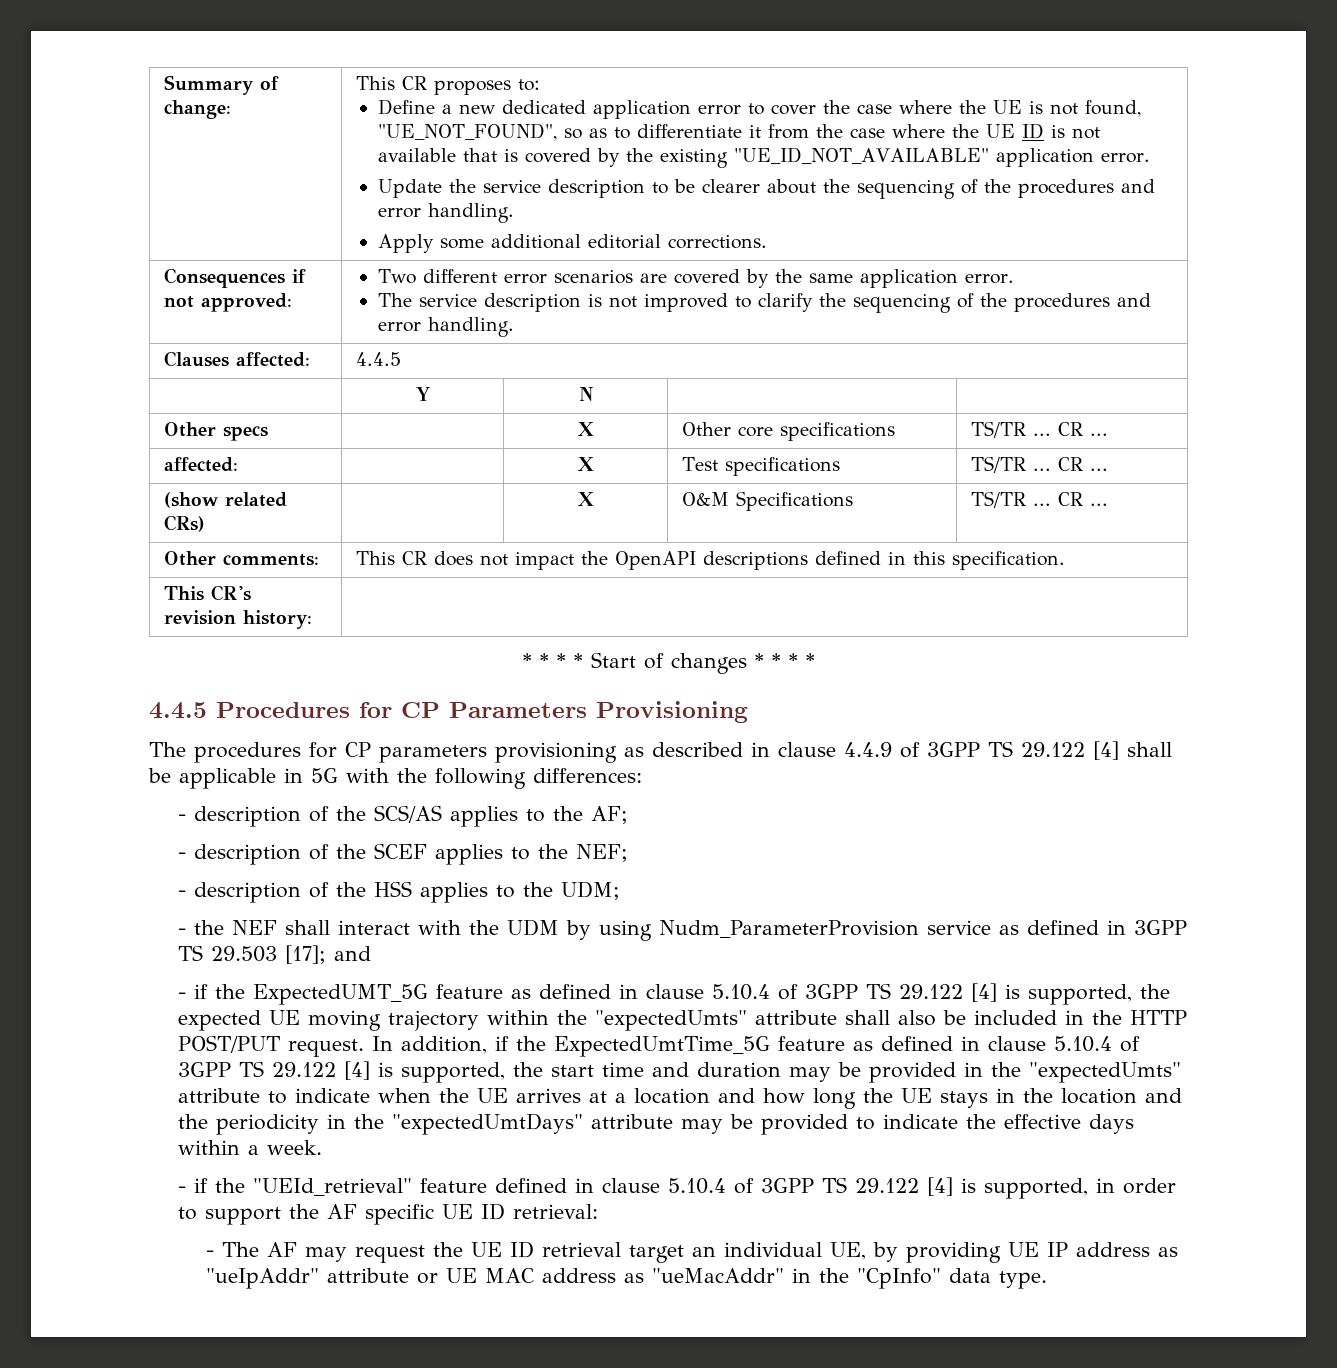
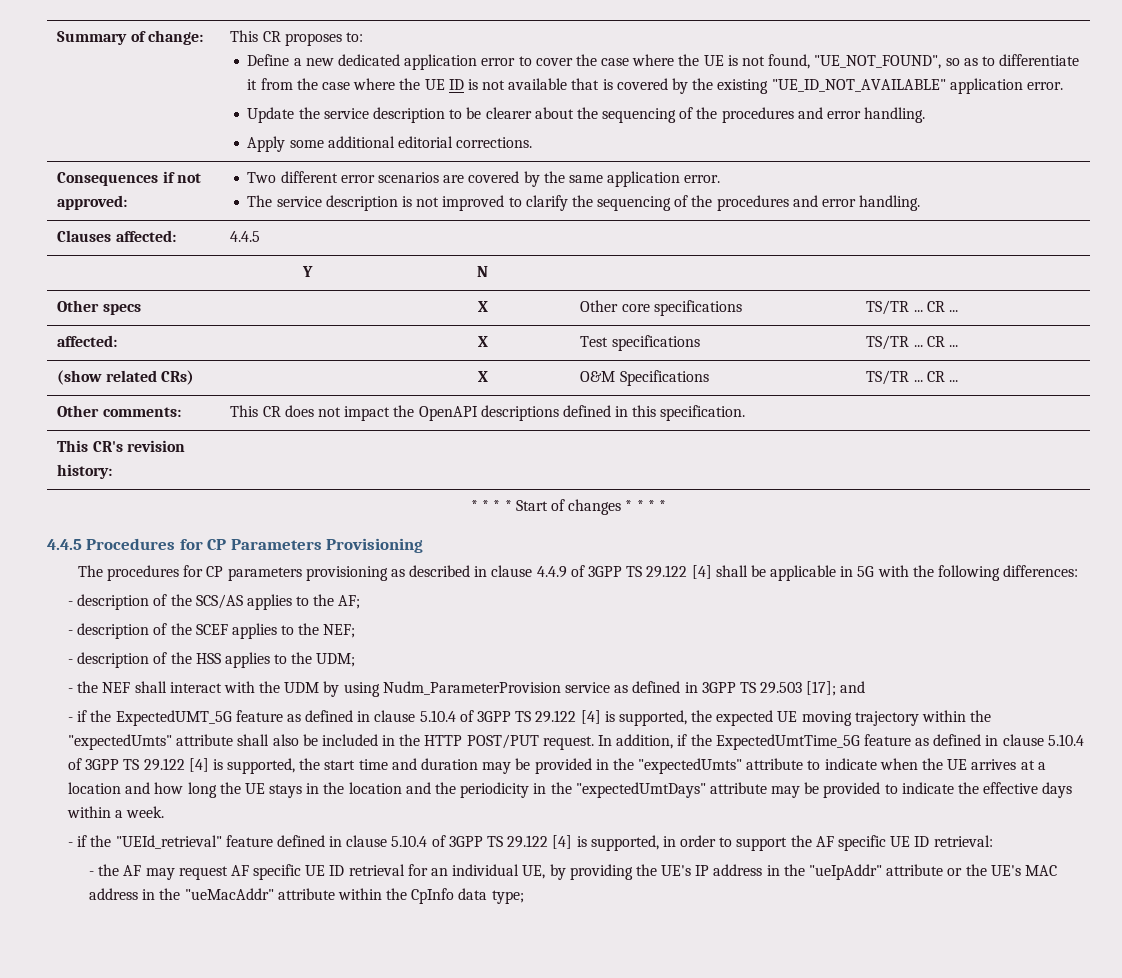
- - The AF may request the UE ID retrieval target an individual UE, by providing UE IP address as "ueIpAddr" attribute or UE MAC address as "ueMacAddr" in the "CpInfo" data type.
+ - the AF may request AF specific UE ID retrieval for an individual UE, by providing the UE's IP address in the "ueIpAddr" attribute or the UE's MAC address in the "ueMacAddr" attribute within the CpInfo data type;

